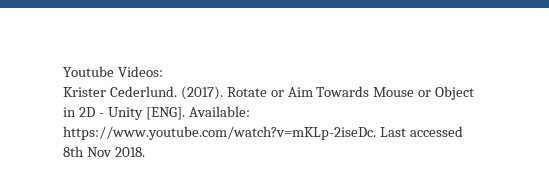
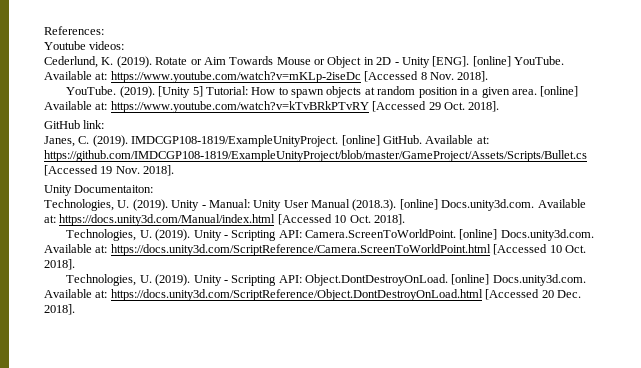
- Youtube Videos:
- Krister Cederlund. (2017).
+ References:
+ Youtube videos:
+ Cederlund, K. (2019).
- Available: https://www.youtube.com/watch?v=mKLp-2iseDc. Last accessed 8th Nov 2018.
+ [online] YouTube. Available at: https://www.youtube.com/watch?v=mKLp-2iseDc [Accessed 8 Nov. 2018].
+ YouTube. (2019). [Unity 5] Tutorial: How to spawn objects at random position in a given area. [online] Available at: https://www.youtube.com/watch?v=kTvBRkPTvRY [Accessed 29 Oct. 2018].
+ GitHub link:
+ Janes, C. (2019). IMDCGP108-1819/ExampleUnityProject. [online] GitHub. Available at: https://github.com/IMDCGP108-1819/ExampleUnityProject/blob/master/GameProject/Assets/Scripts/Bullet.cs [Accessed 19 Nov. 2018].
+ Unity Documentaiton:
+ Technologies, U. (2019). Unity - Manual: Unity User Manual (2018.3). [online] Docs.unity3d.com. Available at: https://docs.unity3d.com/Manual/index.html [Accessed 10 Oct. 2018].
+ Technologies, U. (2019). Unity - Scripting API: Camera.ScreenToWorldPoint. [online] Docs.unity3d.com. Available at: https://docs.unity3d.com/ScriptReference/Camera.ScreenToWorldPoint.html [Accessed 10 Oct. 2018].
+ Technologies, U. (2019). Unity - Scripting API: Object.DontDestroyOnLoad. [online] Docs.unity3d.com. Available at: https://docs.unity3d.com/ScriptReference/Object.DontDestroyOnLoad.html [Accessed 20 Dec. 2018].

